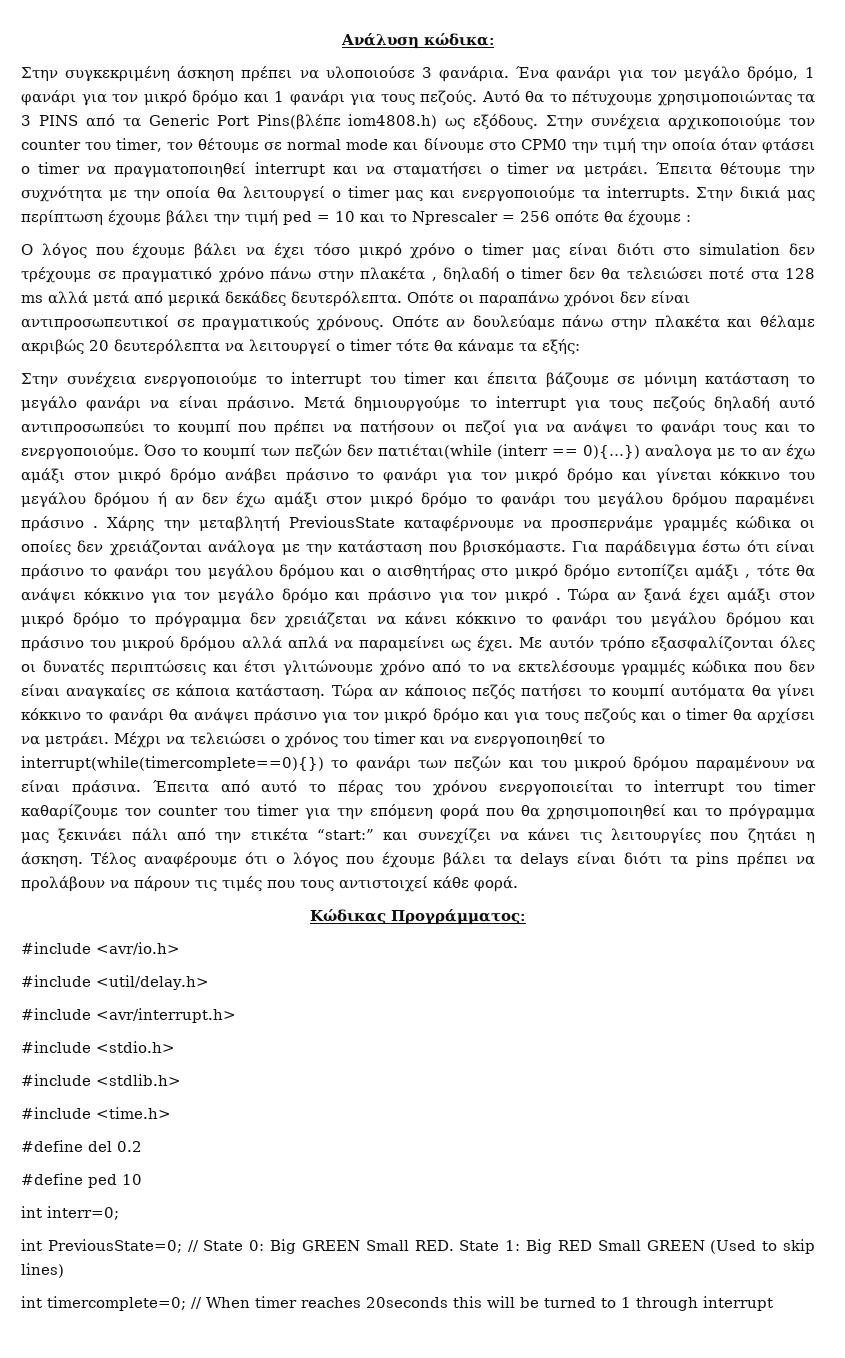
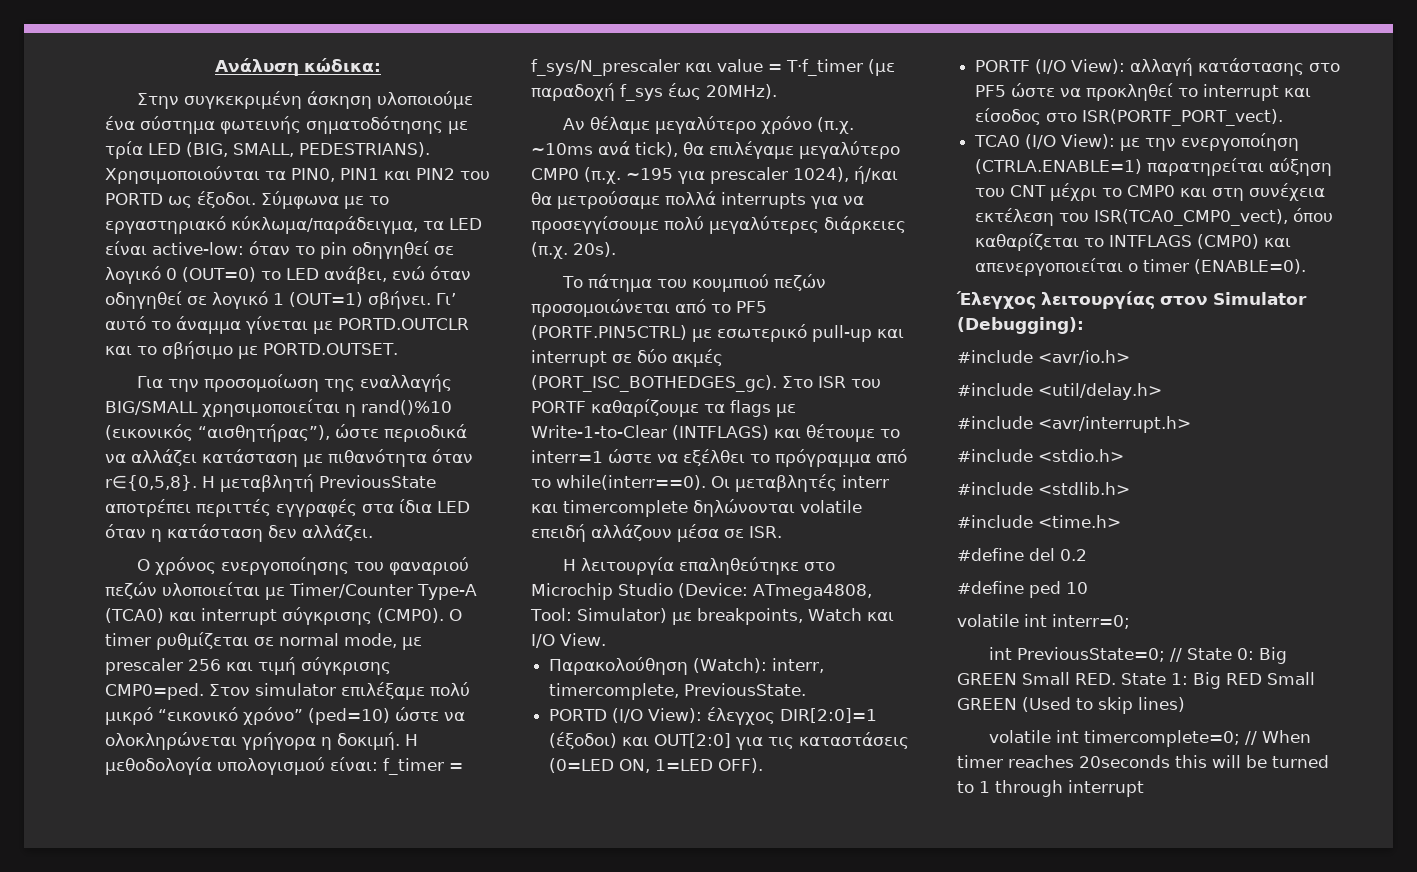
- Στην συγκεκριμένη άσκηση πρέπει να υλοποιούσε 3 φανάρια. Ένα φανάρι για τον μεγάλο δρόμο, 1 φανάρι για τον μικρό δρόμο και 1 φανάρι για τους πεζούς. Αυτό θα το πέτυχουμε χρησιμοποιώντας τα 3 PINS από τα Generic Port Pins(βλέπε iom4808.h) ως εξόδους. Στην συνέχεια αρχικοποιούμε τον counter του timer, τον θέτουμε σε normal mode και δίνουμε στο CPM0 την τιμή την οποία όταν φτάσει ο timer να πραγματοποιηθεί interrupt και να σταματήσει ο timer να μετράει. Έπειτα θέτουμε την συχνότητα με την οποία θα λειτουργεί ο timer μας και ενεργοποιούμε τα interrupts. Στην δικιά μας περίπτωση έχουμε βάλει την τιμή ped = 10 και το Nprescaler = 256 οπότε θα έχουμε :
- Ο λόγος που έχουμε βάλει να έχει τόσο μικρό χρόνο ο timer μας είναι διότι στο simulation δεν τρέχουμε σε πραγματικό χρόνο πάνω στην πλακέτα , δηλαδή ο timer δεν θα τελειώσει ποτέ στα 128 ms αλλά μετά από μερικά δεκάδες δευτερόλεπτα. Οπότε οι παραπάνω χρόνοι δεν είναι αντιπροσωπευτικοί σε πραγματικούς χρόνους. Οπότε αν δουλεύαμε πάνω στην πλακέτα και θέλαμε ακριβώς 20 δευτερόλεπτα να λειτουργεί ο timer τότε θα κάναμε τα εξής:
- Στην συνέχεια ενεργοποιούμε το interrupt του timer και έπειτα βάζουμε σε μόνιμη κατάσταση το μεγάλο φανάρι να είναι πράσινο. Μετά δημιουργούμε το interrupt για τους πεζούς δηλαδή αυτό αντιπροσωπεύει το κουμπί που πρέπει να πατήσουν οι πεζοί για να ανάψει το φανάρι τους και το ενεργοποιούμε. Όσο το κουμπί των πεζών δεν πατιέται(while (interr == 0){…}) αναλογα με το αν έχω αμάξι στον μικρό δρόμο ανάβει πράσινο το φανάρι για τον μικρό δρόμο και γίνεται κόκκινο του μεγάλου δρόμου ή αν δεν έχω αμάξι στον μικρό δρόμο το φανάρι του μεγάλου δρόμου παραμένει πράσινο . Χάρης την μεταβλητή PreviousState καταφέρνουμε να προσπερνάμε γραμμές κώδικα οι οποίες δεν χρειάζονται ανάλογα με την κατάσταση που βρισκόμαστε. Για παράδειγμα έστω ότι είναι πράσινο το φανάρι του μεγάλου δρόμου και ο αισθητήρας στο μικρό δρόμο εντοπίζει αμάξι , τότε θα ανάψει κόκκινο για τον μεγάλο δρόμο και πράσινο για τον μικρό . Τώρα αν ξανά έχει αμάξι στον μικρό δρόμο το πρόγραμμα δεν χρειάζεται να κάνει κόκκινο το φανάρι του μεγάλου δρόμου και πράσινο του μικρού δρόμου αλλά απλά να παραμείνει ως έχει. Με αυτόν τρόπο εξασφαλίζονται όλες οι δυνατές περιπτώσεις και έτσι γλιτώνουμε χρόνο από το να εκτελέσουμε γραμμές κώδικα που δεν είναι αναγκαίες σε κάποια κατάσταση. Τώρα αν κάποιος πεζός πατήσει το κουμπί αυτόματα θα γίνει κόκκινο το φανάρι θα ανάψει πράσινο για τον μικρό δρόμο και για τους πεζούς και ο timer θα αρχίσει να μετράει. Μέχρι να τελειώσει ο χρόνος του timer και να ενεργοποιηθεί το interrupt(while(timercomplete==0){}) το φανάρι των πεζών και του μικρού δρόμου παραμένουν να είναι πράσινα. Έπειτα από αυτό το πέρας του χρόνου ενεργοποιείται το interrupt του timer καθαρίζουμε τον counter του timer για την επόμενη φορά που θα χρησιμοποιηθεί και το πρόγραμμα μας ξεκινάει πάλι από την ετικέτα “start:” και συνεχίζει να κάνει τις λειτουργίες που ζητάει η άσκηση. Τέλος αναφέρουμε ότι ο λόγος που έχουμε βάλει τα delays είναι διότι τα pins πρέπει να προλάβουν να πάρουν τις τιμές που τους αντιστοιχεί κάθε φορά.
- Κώδικας Προγράμματος:
+ Στην συγκεκριμένη άσκηση υλοποιούμε ένα σύστημα φωτεινής σηματοδότησης με τρία LED (BIG, SMALL, PEDESTRIANS). Χρησιμοποιούνται τα PIN0, PIN1 και PIN2 του PORTD ως έξοδοι. Σύμφωνα με το εργαστηριακό κύκλωμα/παράδειγμα, τα LED είναι active‑low: όταν το pin οδηγηθεί σε λογικό 0 (OUT=0) το LED ανάβει, ενώ όταν οδηγηθεί σε λογικό 1 (OUT=1) σβήνει. Γι’ αυτό το άναμμα γίνεται με PORTD.OUTCLR και το σβήσιμο με PORTD.OUTSET.
+ Για την προσομοίωση της εναλλαγής BIG/SMALL χρησιμοποιείται η rand()%10 (εικονικός “αισθητήρας”), ώστε περιοδικά να αλλάζει κατάσταση με πιθανότητα όταν r∈{0,5,8}. Η μεταβλητή PreviousState αποτρέπει περιττές εγγραφές στα ίδια LED όταν η κατάσταση δεν αλλάζει.
+ Ο χρόνος ενεργοποίησης του φαναριού πεζών υλοποιείται με Timer/Counter Type‑A (TCA0) και interrupt σύγκρισης (CMP0). Ο timer ρυθμίζεται σε normal mode, με prescaler 256 και τιμή σύγκρισης CMP0=ped. Στον simulator επιλέξαμε πολύ μικρό “εικονικό χρόνο” (ped=10) ώστε να ολοκληρώνεται γρήγορα η δοκιμή. Η μεθοδολογία υπολογισμού είναι: f_timer = f_sys/N_prescaler και value = T·f_timer (με παραδοχή f_sys έως 20MHz).
+ Αν θέλαμε μεγαλύτερο χρόνο (π.χ. ~10ms ανά tick), θα επιλέγαμε μεγαλύτερο CMP0 (π.χ. ~195 για prescaler 1024), ή/και θα μετρούσαμε πολλά interrupts για να προσεγγίσουμε πολύ μεγαλύτερες διάρκειες (π.χ. 20s).
+ Το πάτημα του κουμπιού πεζών προσομοιώνεται από το PF5 (PORTF.PIN5CTRL) με εσωτερικό pull‑up και interrupt σε δύο ακμές (PORT_ISC_BOTHEDGES_gc). Στο ISR του PORTF καθαρίζουμε τα flags με Write‑1‑to‑Clear (INTFLAGS) και θέτουμε το interr=1 ώστε να εξέλθει το πρόγραμμα από το while(interr==0). Οι μεταβλητές interr και timercomplete δηλώνονται volatile επειδή αλλάζουν μέσα σε ISR.
+ Η λειτουργία επαληθεύτηκε στο Microchip Studio (Device: ATmega4808, Tool: Simulator) με breakpoints, Watch και I/O View.
+ Παρακολούθηση (Watch): interr, timercomplete, PreviousState.
+ PORTD (I/O View): έλεγχος DIR[2:0]=1 (έξοδοι) και OUT[2:0] για τις καταστάσεις (0=LED ON, 1=LED OFF).
+ PORTF (I/O View): αλλαγή κατάστασης στο PF5 ώστε να προκληθεί το interrupt και είσοδος στο ISR(PORTF_PORT_vect).
+ TCA0 (I/O View): με την ενεργοποίηση (CTRLA.ENABLE=1) παρατηρείται αύξηση του CNT μέχρι το CMP0 και στη συνέχεια εκτέλεση του ISR(TCA0_CMP0_vect), όπου καθαρίζεται το INTFLAGS (CMP0) και απενεργοποιείται ο timer (ENABLE=0).
+ Έλεγχος λειτουργίας στον Simulator (Debugging):
- int interr=0;
+ volatile int interr=0;
- int timercomplete=0; // When timer reaches 20seconds this will be turned to 1 through interrupt
+ volatile int timercomplete=0; // When timer reaches 20seconds this will be turned to 1 through interrupt

